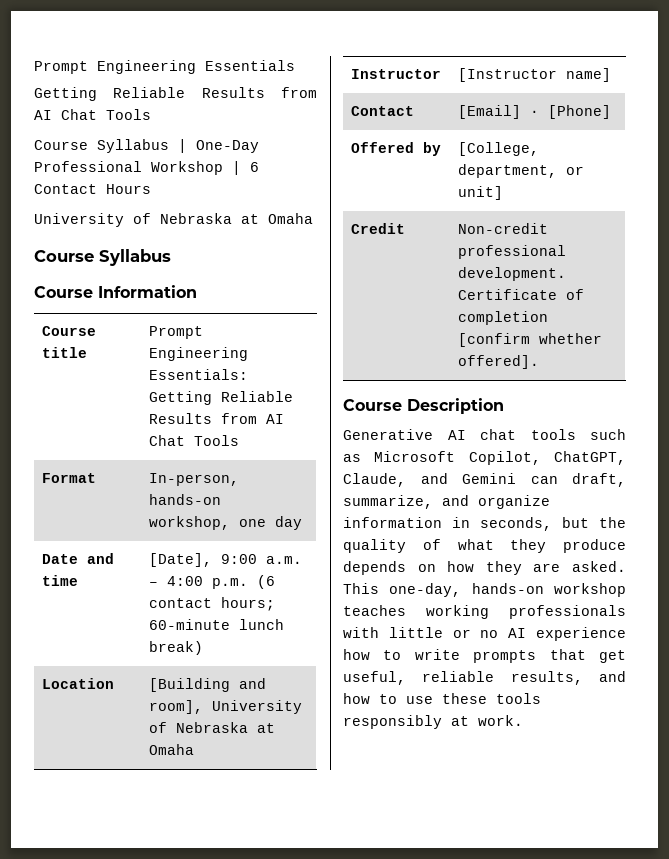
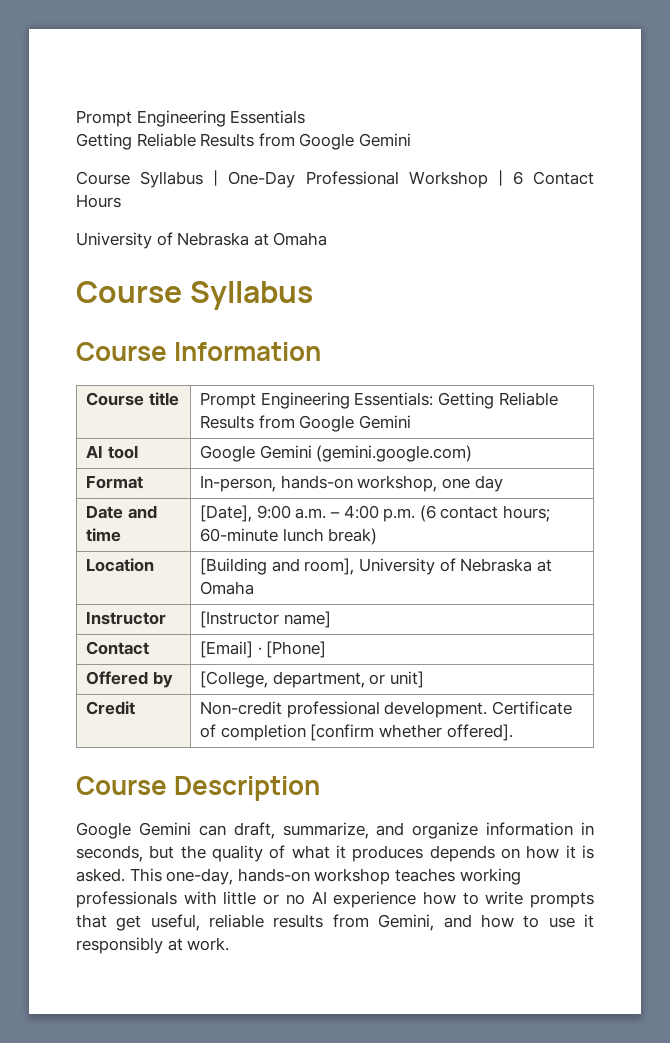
  Prompt Engineering Essentials
- Getting Reliable Results from AI Chat Tools
+ Getting Reliable Results from Google Gemini
- Course title | Prompt Engineering Essentials: Getting Reliable Results from AI Chat Tools
+ Course title | Prompt Engineering Essentials: Getting Reliable Results from Google Gemini
+ AI tool | Google Gemini (gemini.google.com)
- Generative AI chat tools such as Microsoft Copilot, ChatGPT, Claude, and Gemini can draft, summarize, and organize information in seconds, but the quality of what they produce depends on how they are asked.
+ Google Gemini can draft, summarize, and organize information in seconds, but the quality of what it produces depends on how it is asked.
- This one-day, hands-on workshop teaches working professionals with little or no AI experience how to write prompts that get useful, reliable results, and how to use these tools responsibly at work.
+ This one-day, hands-on workshop teaches working professionals with little or no AI experience how to write prompts that get useful, reliable results from Gemini, and how to use it responsibly at work.

